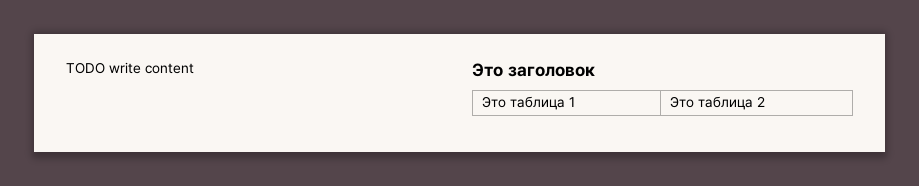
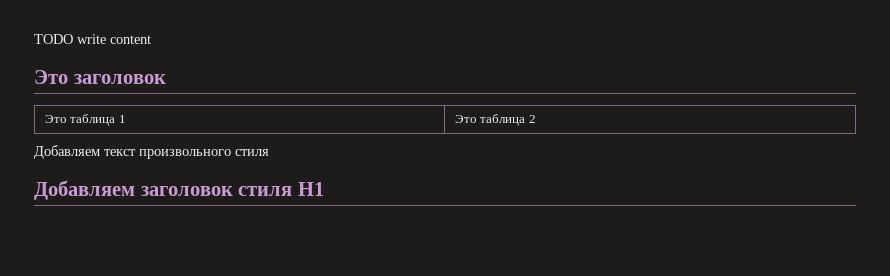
+ Добавляем текст произвольного стиля
+ Добавляем заголовок стиля H1

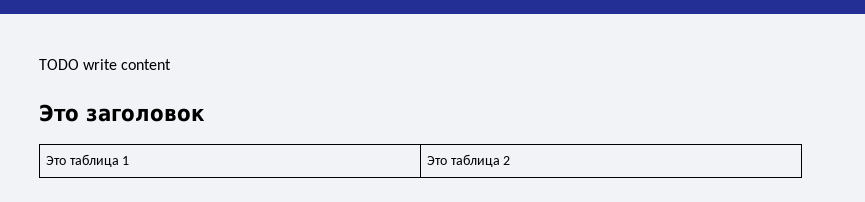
- Добавляем текст произвольного стиля
- Добавляем заголовок стиля H1

